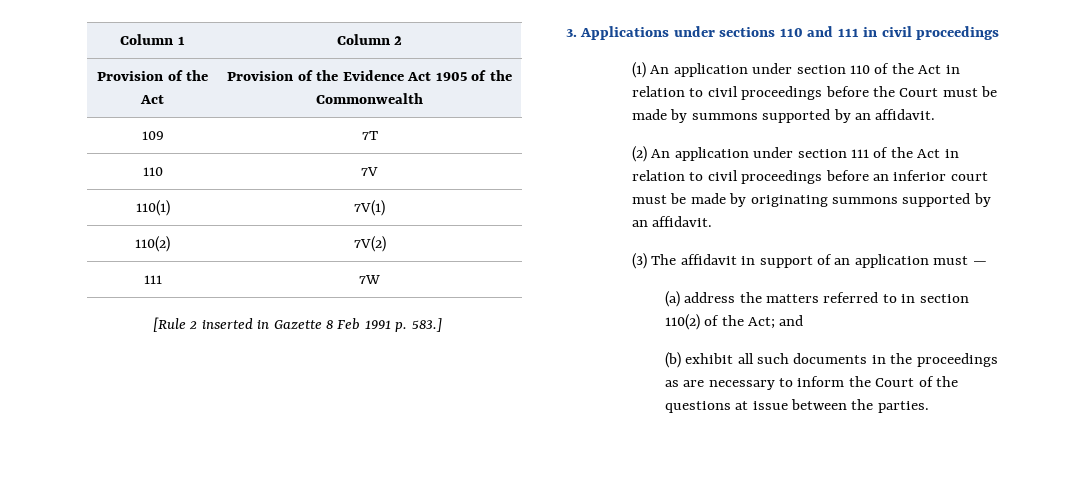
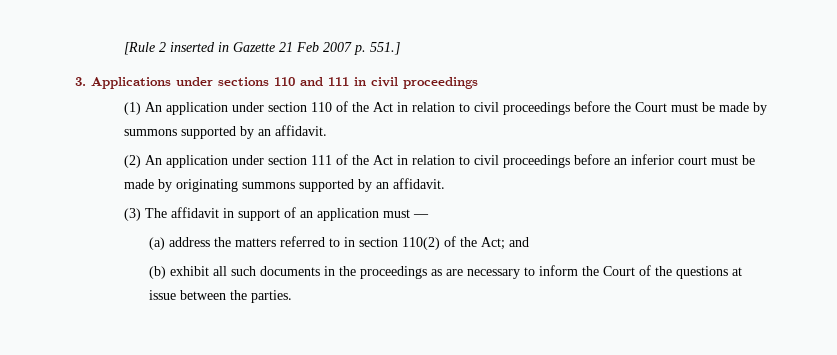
- Column 1 | Column 2
- Provision of the Act | Provision of the Evidence Act 1905 of the Commonwealth
- 109 | 7T
- 110 | 7V
- 110(1) | 7V(1)
- 110(2) | 7V(2)
- 111 | 7W
- [Rule 2 inserted in Gazette 8 Feb 1991 p. 583.]
+ [Rule 2 inserted in Gazette 21 Feb 2007 p. 551.]

